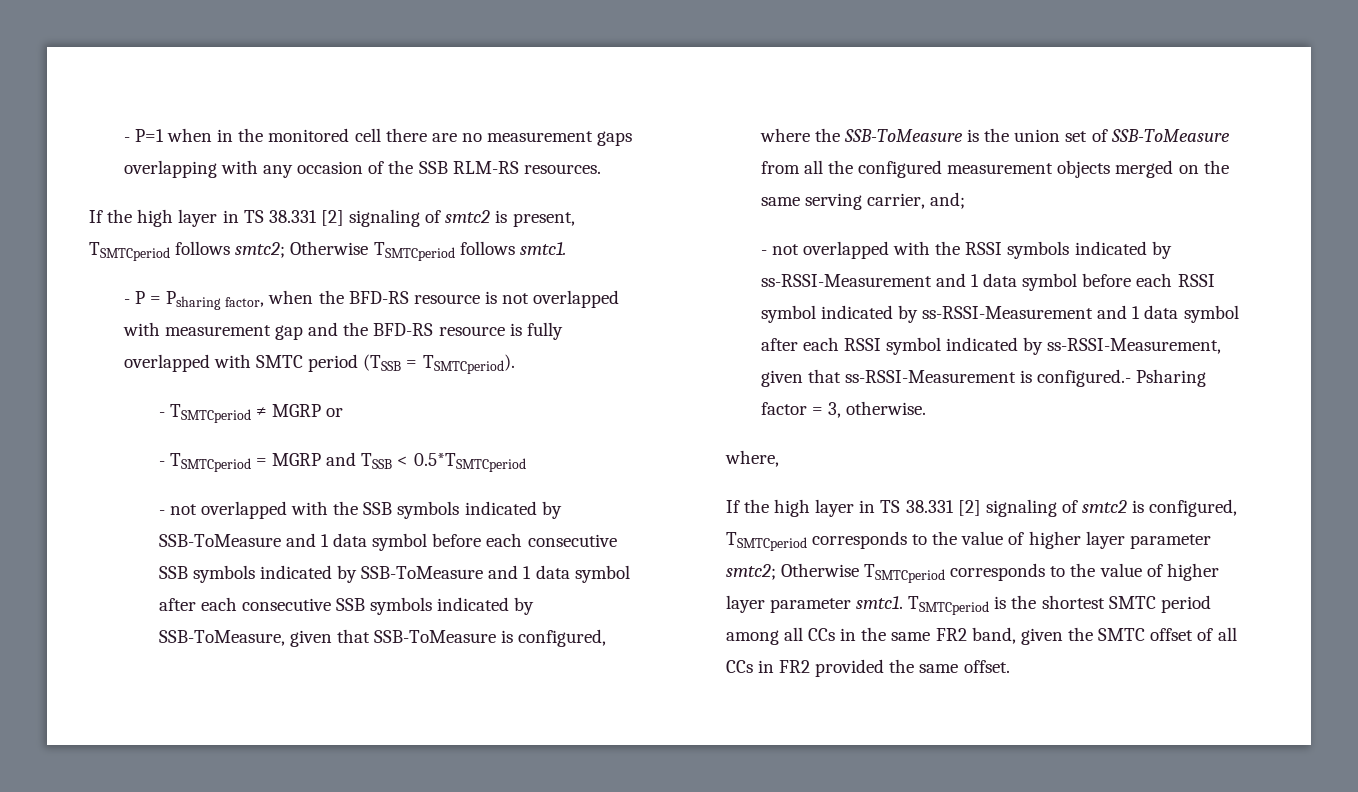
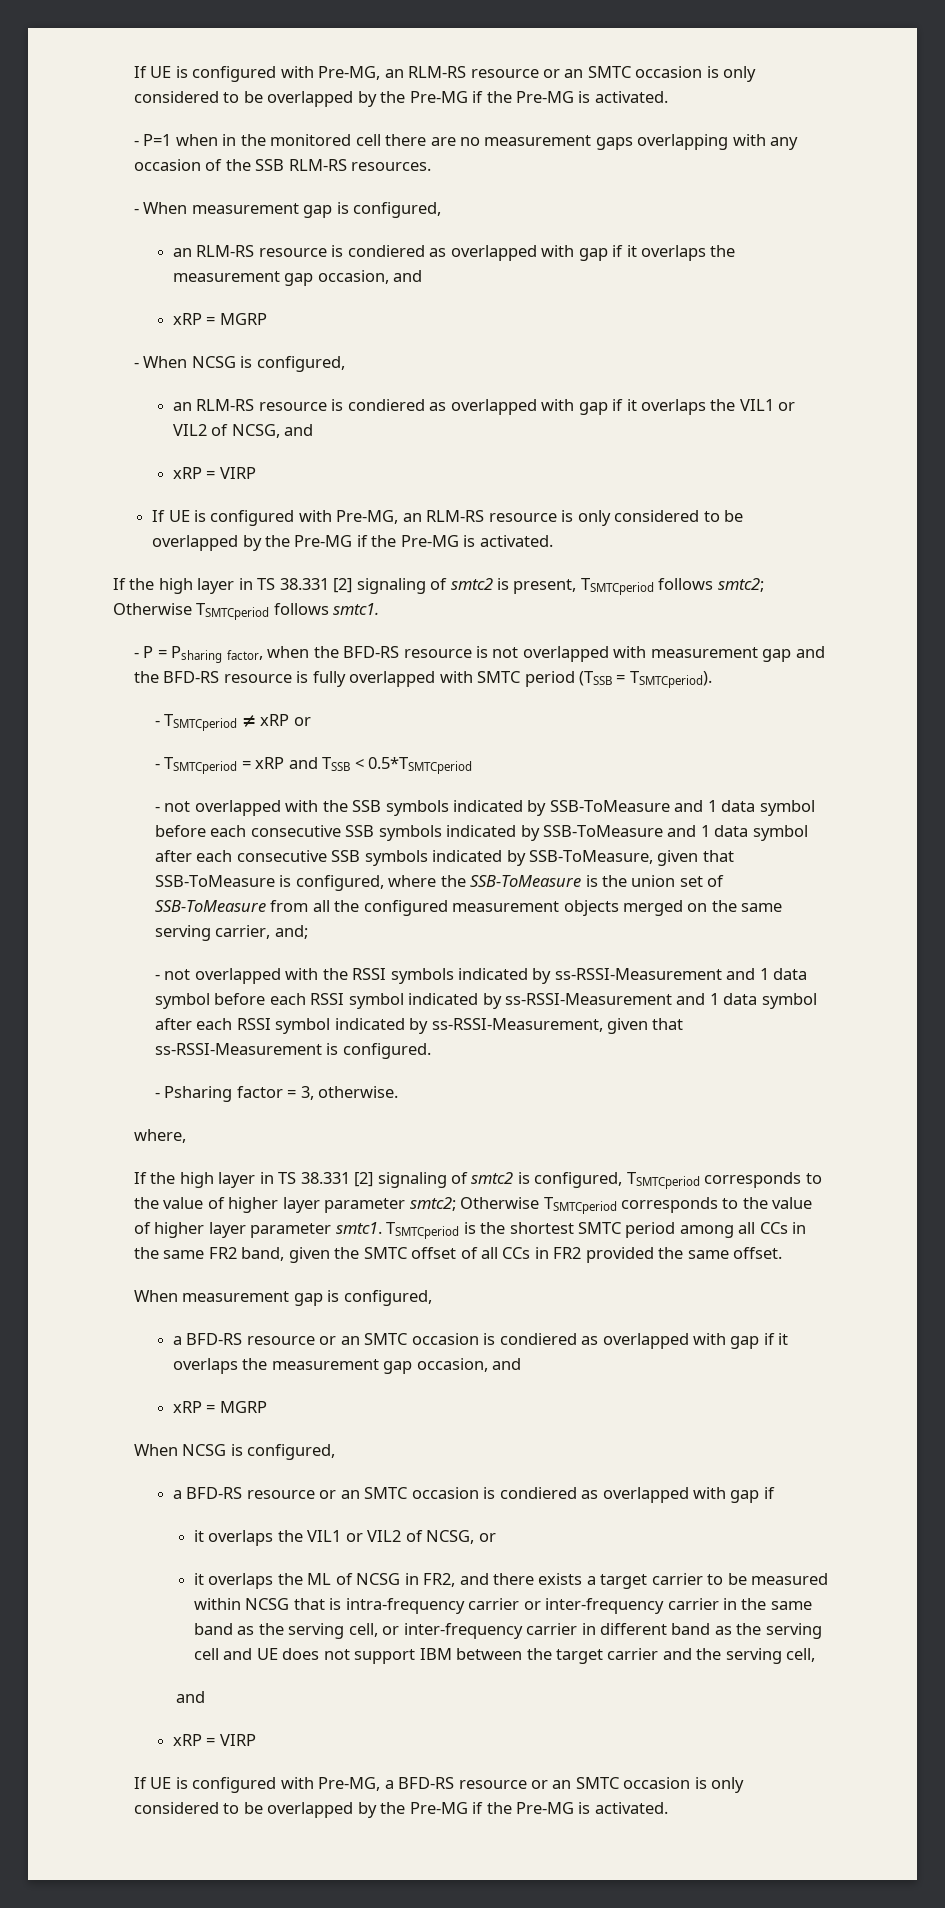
+ If UE is configured with Pre-MG, an RLM-RS resource or an SMTC occasion is only considered to be overlapped by the Pre-MG if the Pre-MG is activated.
+ - When measurement gap is configured,
+ an RLM-RS resource is condiered as overlapped with gap if it overlaps the measurement gap occasion, and
+ xRP = MGRP
+ - When NCSG is configured,
+ an RLM-RS resource is condiered as overlapped with gap if it overlaps the VIL1 or VIL2 of NCSG, and
+ xRP = VIRP
+ If UE is configured with Pre-MG, an RLM-RS resource is only considered to be overlapped by the Pre-MG if the Pre-MG is activated.
- - TSMTCperiod ≠ MGRP or
+ - TSMTCperiod ≠ xRP or
- - TSMTCperiod = MGRP and TSSB < 0.5*TSMTCperiod
+ - TSMTCperiod = xRP and TSSB < 0.5*TSMTCperiod
- - not overlapped with the RSSI symbols indicated by ss-RSSI-Measurement and 1 data symbol before each RSSI symbol indicated by ss-RSSI-Measurement and 1 data symbol after each RSSI symbol indicated by ss-RSSI-Measurement, given that ss-RSSI-Measurement is configured.- Psharing factor = 3, otherwise.
+ - not overlapped with the RSSI symbols indicated by ss-RSSI-Measurement and 1 data symbol before each RSSI symbol indicated by ss-RSSI-Measurement and 1 data symbol after each RSSI symbol indicated by ss-RSSI-Measurement, given that ss-RSSI-Measurement is configured.
+ - Psharing factor = 3, otherwise.
  TSMTCperiod is the shortest SMTC period among all CCs in the same FR2 band, given the SMTC offset of all CCs in FR2 provided the same offset.
+ When measurement gap is configured,
+ a BFD-RS resource or an SMTC occasion is condiered as overlapped with gap if it overlaps the measurement gap occasion, and
+ xRP = MGRP
+ When NCSG is configured,
+ a BFD-RS resource or an SMTC occasion is condiered as overlapped with gap if
+ it overlaps the VIL1 or VIL2 of NCSG, or
+ it overlaps the ML of NCSG in FR2, and there exists a target carrier to be measured within NCSG that is intra-frequency carrier or inter-frequency carrier in the same band as the serving cell, or inter-frequency carrier in different band as the serving cell and UE does not support IBM between the target carrier and the serving cell,
+ and
+ xRP = VIRP
+ If UE is configured with Pre-MG, a BFD-RS resource or an SMTC occasion is only considered to be overlapped by the Pre-MG if the Pre-MG is activated.

